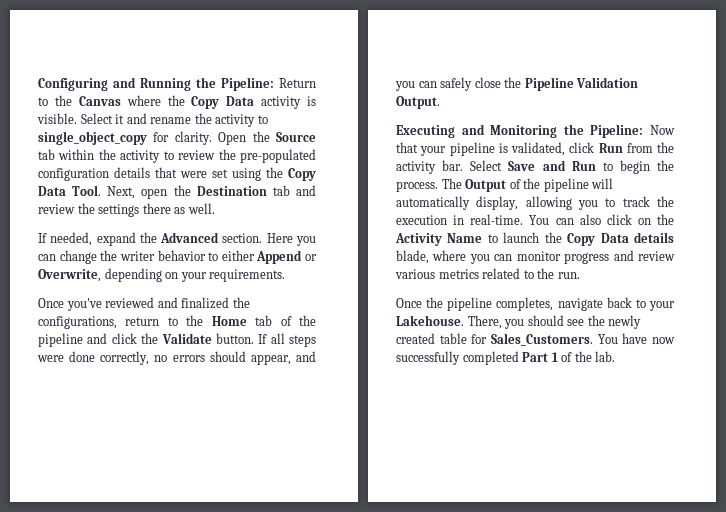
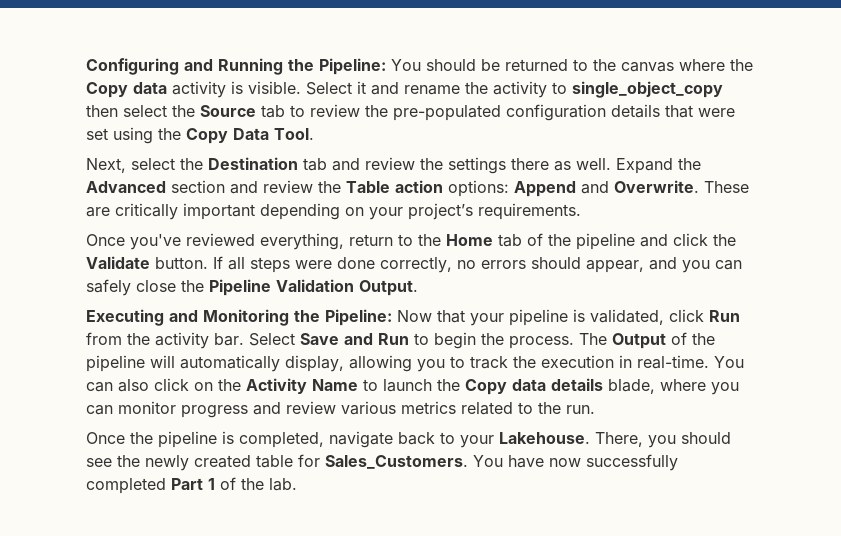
- Configuring and Running the Pipeline: Return to the Canvas where the Copy Data activity is visible.
+ Configuring and Running the Pipeline: You should be returned to the canvas where the Copy data activity is visible.
- Select it and rename the activity to single_object_copy for clarity. Open the Source tab within the activity to review the pre-populated configuration details that were set using the Copy Data Tool. Next, open the Destination tab and review the settings there as well.
- If needed, expand the Advanced section. Here you can change the writer behavior to either Append or Overwrite, depending on your requirements.
+ Select it and rename the activity to single_object_copy then select the Source tab to review the pre-populated configuration details that were set using the Copy Data Tool.
+ Next, select the Destination tab and review the settings there as well. Expand the Advanced section and review the Table action options: Append and Overwrite. These are critically important depending on your project’s requirements.
- Once you've reviewed and finalized the configurations, return to the Home tab of the pipeline and click the Validate button.
+ Once you've reviewed everything, return to the Home tab of the pipeline and click the Validate button.
- You can also click on the Activity Name to launch the Copy Data details blade, where you can monitor progress and review various metrics related to the run.
+ You can also click on the Activity Name to launch the Copy data details blade, where you can monitor progress and review various metrics related to the run.
- Once the pipeline completes, navigate back to your Lakehouse.
+ Once the pipeline is completed, navigate back to your Lakehouse.

